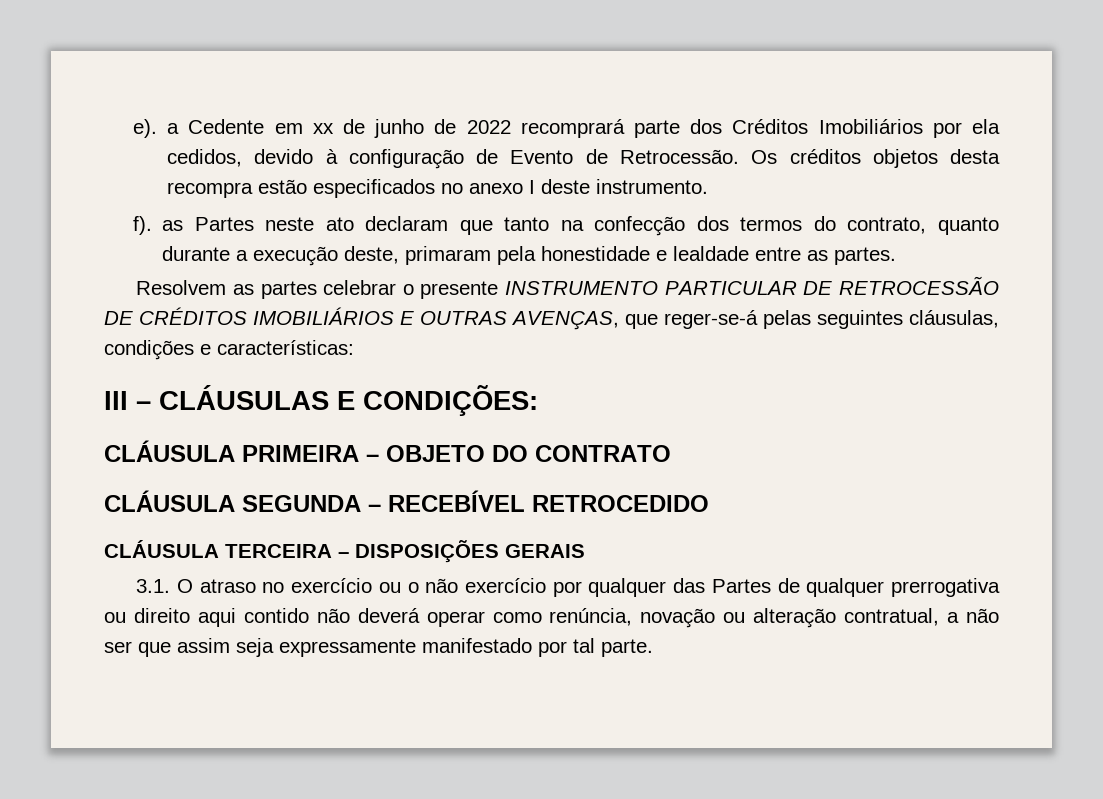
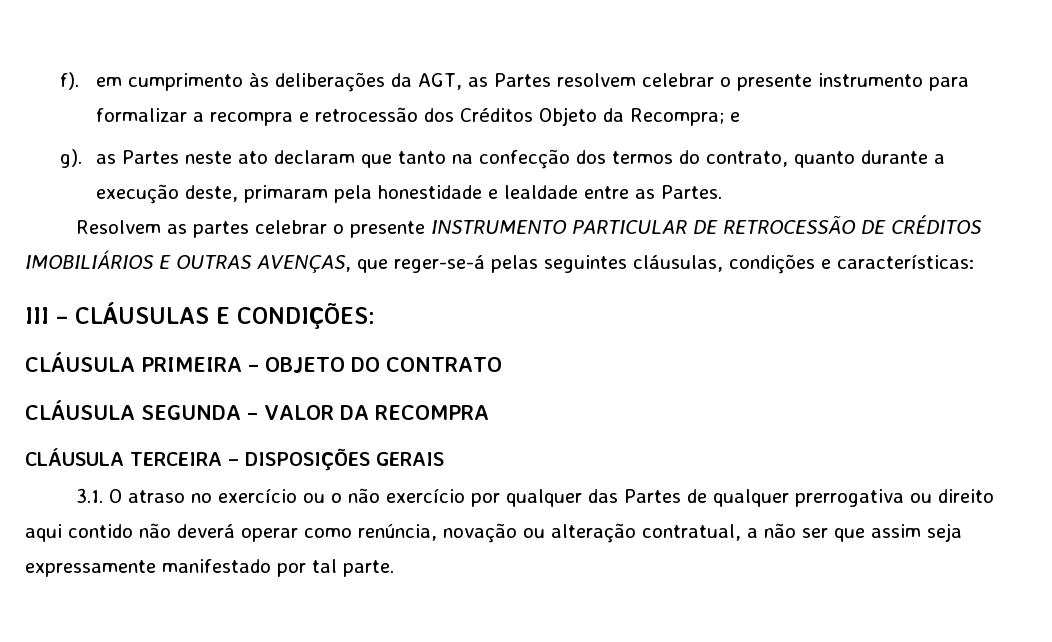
- e). a Cedente em xx de junho de 2022 recomprará parte dos Créditos Imobiliários por ela cedidos, devido à configuração de Evento de Retrocessão. Os créditos objetos desta recompra estão especificados no anexo I deste instrumento.
- f). as Partes neste ato declaram que tanto na confecção dos termos do contrato, quanto durante a execução deste, primaram pela honestidade e lealdade entre as partes.
+ f). em cumprimento às deliberações da AGT, as Partes resolvem celebrar o presente instrumento para formalizar a recompra e retrocessão dos Créditos Objeto da Recompra; e
+ g). as Partes neste ato declaram que tanto na confecção dos termos do contrato, quanto durante a execução deste, primaram pela honestidade e lealdade entre as Partes.
- CLÁUSULA SEGUNDA – RECEBÍVEL RETROCEDIDO
+ CLÁUSULA SEGUNDA – VALOR DA RECOMPRA

